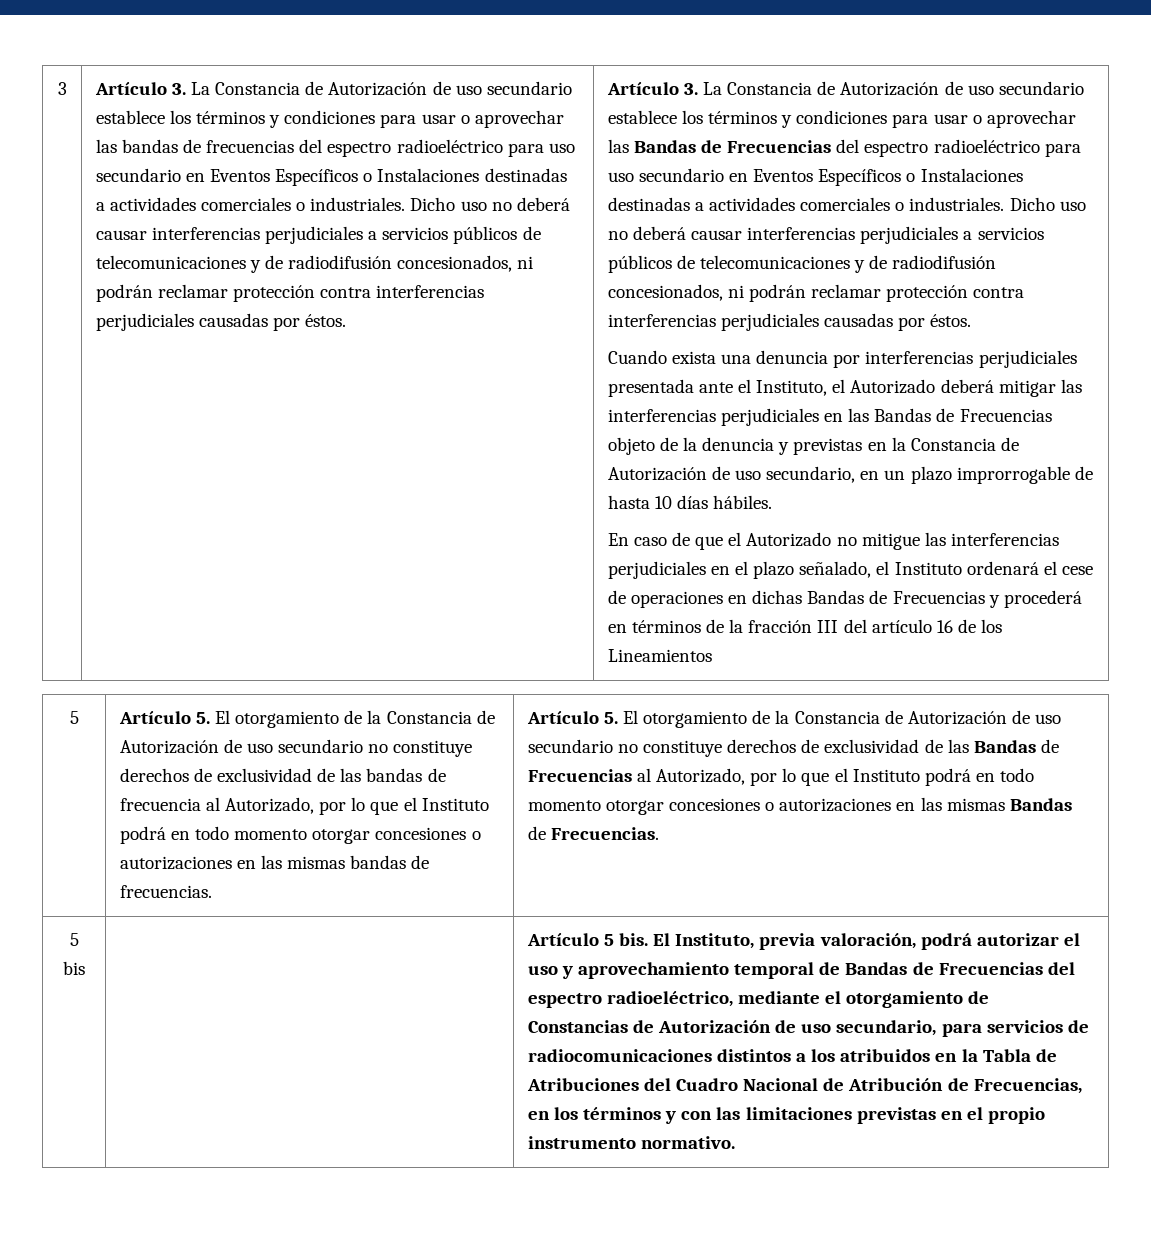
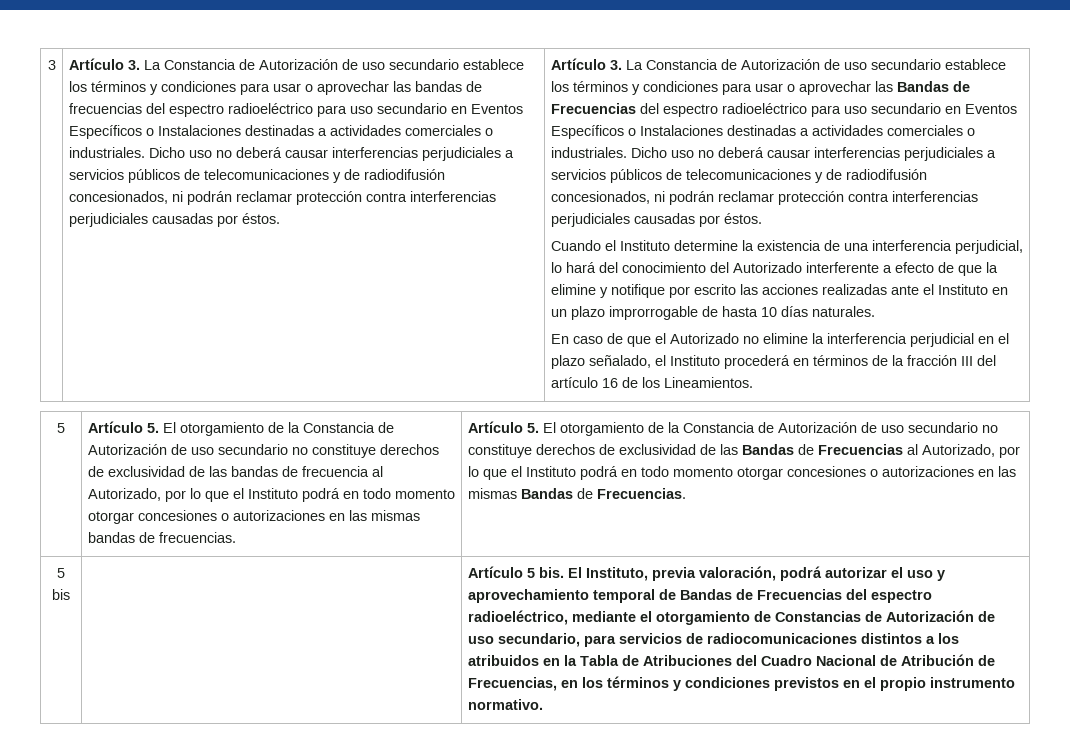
- Cuando exista una denuncia por interferencias perjudiciales presentada ante el Instituto, el Autorizado deberá mitigar las interferencias perjudiciales en las Bandas de Frecuencias objeto de la denuncia y previstas en la Constancia de Autorización de uso secundario, en un plazo improrrogable de hasta 10 días hábiles.
+ Cuando el Instituto determine la existencia de una interferencia perjudicial, lo hará del conocimiento del Autorizado interferente a efecto de que la elimine y notifique por escrito las acciones realizadas ante el Instituto en un plazo improrrogable de hasta 10 días naturales.
- En caso de que el Autorizado no mitigue las interferencias perjudiciales en el plazo señalado, el Instituto ordenará el cese de operaciones en dichas Bandas de Frecuencias y procederá en términos de la fracción III del artículo 16 de los Lineamientos
+ En caso de que el Autorizado no elimine la interferencia perjudicial en el plazo señalado, el Instituto procederá en términos de la fracción III del artículo 16 de los Lineamientos.
- El Instituto, previa valoración, podrá autorizar el uso y aprovechamiento temporal de Bandas de Frecuencias del espectro radioeléctrico, mediante el otorgamiento de Constancias de Autorización de uso secundario, para servicios de radiocomunicaciones distintos a los atribuidos en la Tabla de Atribuciones del Cuadro Nacional de Atribución de Frecuencias, en los términos y con las limitaciones previstas en el propio instrumento normativo.
+ El Instituto, previa valoración, podrá autorizar el uso y aprovechamiento temporal de Bandas de Frecuencias del espectro radioeléctrico, mediante el otorgamiento de Constancias de Autorización de uso secundario, para servicios de radiocomunicaciones distintos a los atribuidos en la Tabla de Atribuciones del Cuadro Nacional de Atribución de Frecuencias, en los términos y condiciones previstos en el propio instrumento normativo.

